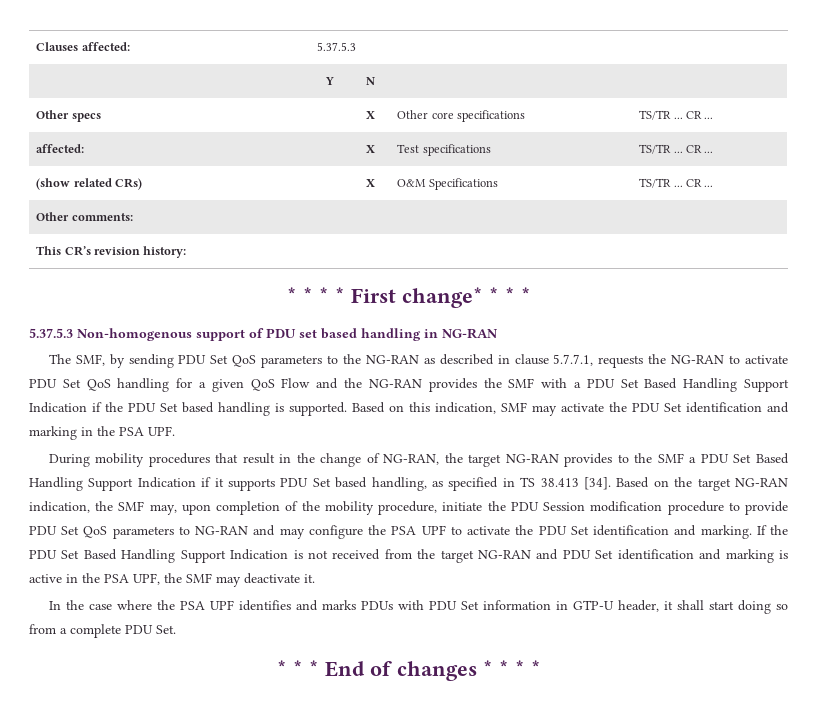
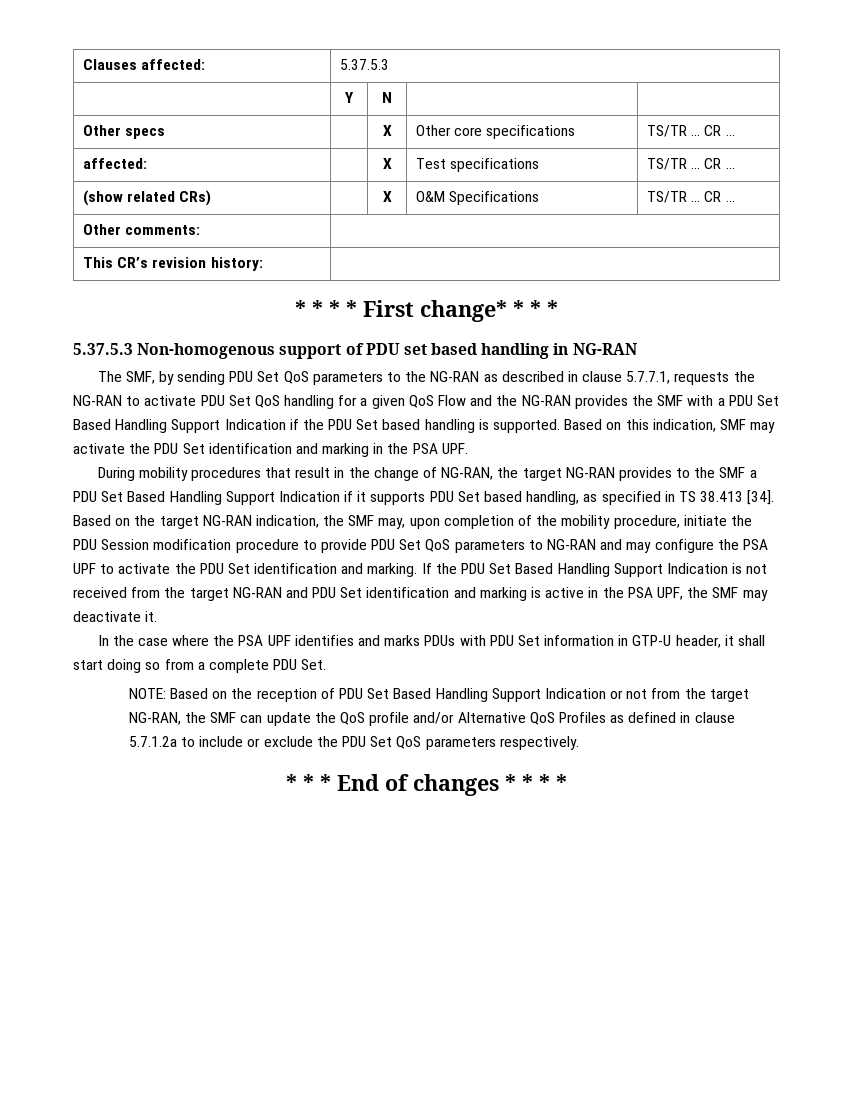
+ NOTE: Based on the reception of PDU Set Based Handling Support Indication or not from the target NG-RAN, the SMF can update the QoS profile and/or Alternative QoS Profiles as defined in clause 5.7.1.2a to include or exclude the PDU Set QoS parameters respectively.

